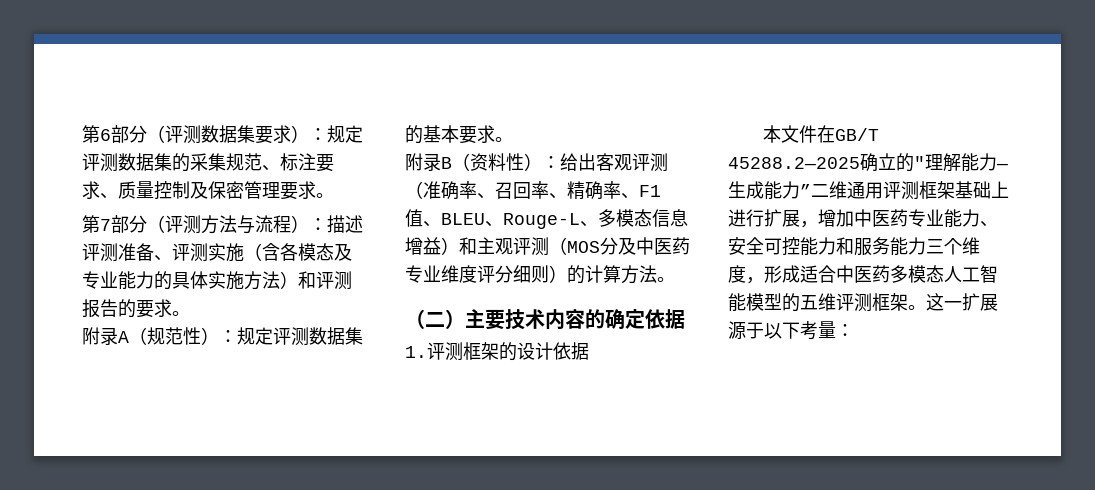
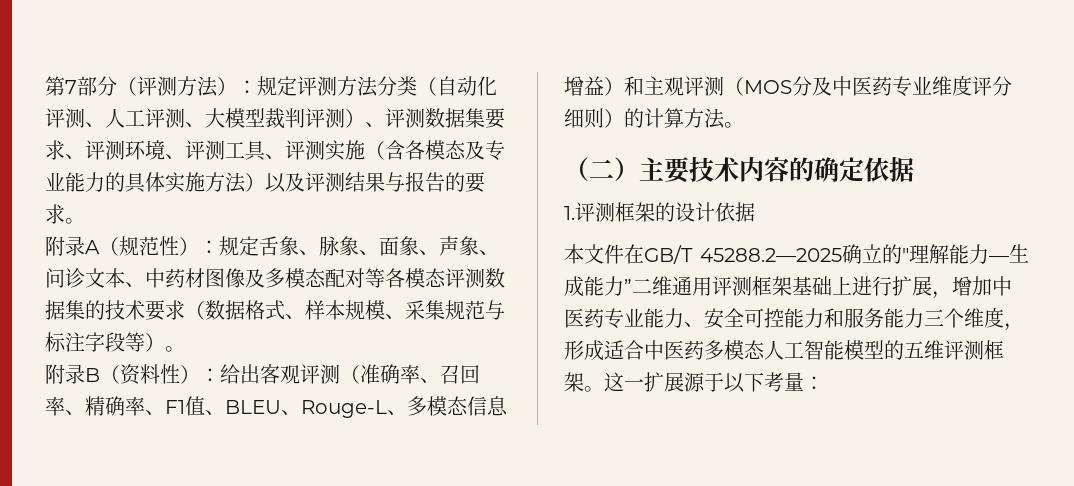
- 第6部分（评测数据集要求）：规定评测数据集的采集规范、标注要求、质量控制及保密管理要求。
- 第7部分（评测方法与流程）：描述评测准备、评测实施（含各模态及专业能力的具体实施方法）和评测报告的要求。
+ 第7部分（评测方法）：规定评测方法分类（自动化评测、人工评测、大模型裁判评测）、评测数据集要求、评测环境、评测工具、评测实施（含各模态及专业能力的具体实施方法）以及评测结果与报告的要求。
- 附录A（规范性）：规定评测数据集的基本要求。
+ 附录A（规范性）：规定舌象、脉象、面象、声象、问诊文本、中药材图像及多模态配对等各模态评测数据集的技术要求（数据格式、样本规模、采集规范与标注字段等）。

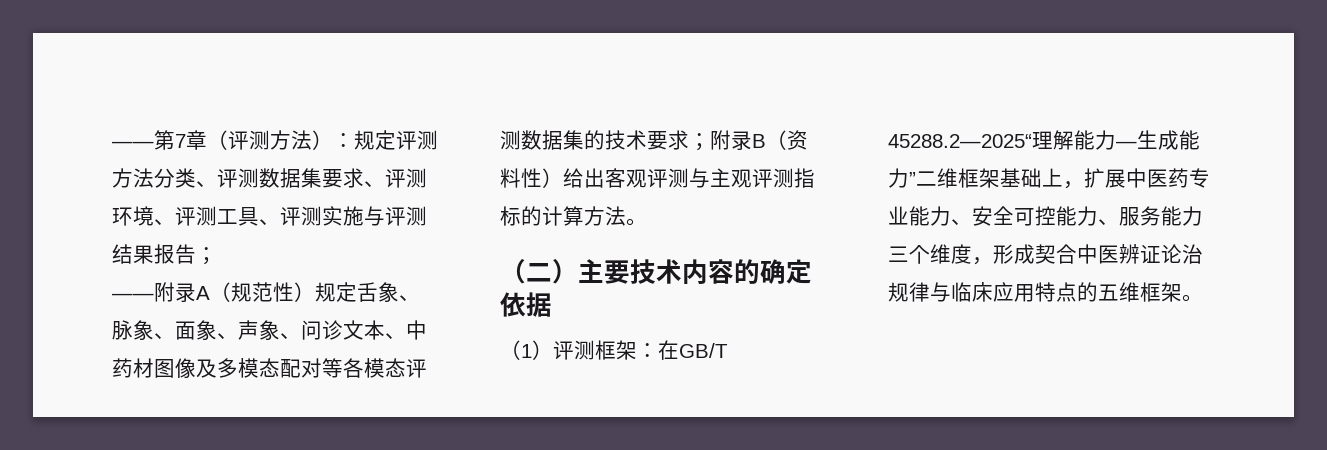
- 第7部分（评测方法）：规定评测方法分类（自动化评测、人工评测、大模型裁判评测）、评测数据集要求、评测环境、评测工具、评测实施（含各模态及专业能力的具体实施方法）以及评测结果与报告的要求。
- 附录A（规范性）：规定舌象、脉象、面象、声象、问诊文本、中药材图像及多模态配对等各模态评测数据集的技术要求（数据格式、样本规模、采集规范与标注字段等）。
- 附录B（资料性）：给出客观评测（准确率、召回率、精确率、F1值、BLEU、Rouge-L、多模态信息增益）和主观评测（MOS分及中医药专业维度评分细则）的计算方法。
+ ——第7章（评测方法）：规定评测方法分类、评测数据集要求、评测环境、评测工具、评测实施与评测结果报告；
+ ——附录A（规范性）规定舌象、脉象、面象、声象、问诊文本、中药材图像及多模态配对等各模态评测数据集的技术要求；附录B（资料性）给出客观评测与主观评测指标的计算方法。
- 1.评测框架的设计依据
- 本文件在GB/T 45288.2—2025确立的"理解能力—生成能力”二维通用评测框架基础上进行扩展，增加中医药专业能力、安全可控能力和服务能力三个维度，形成适合中医药多模态人工智能模型的五维评测框架。这一扩展源于以下考量：
+ （1）评测框架：在GB/T 45288.2—2025“理解能力—生成能力”二维框架基础上，扩展中医药专业能力、安全可控能力、服务能力三个维度，形成契合中医辨证论治规律与临床应用特点的五维框架。

